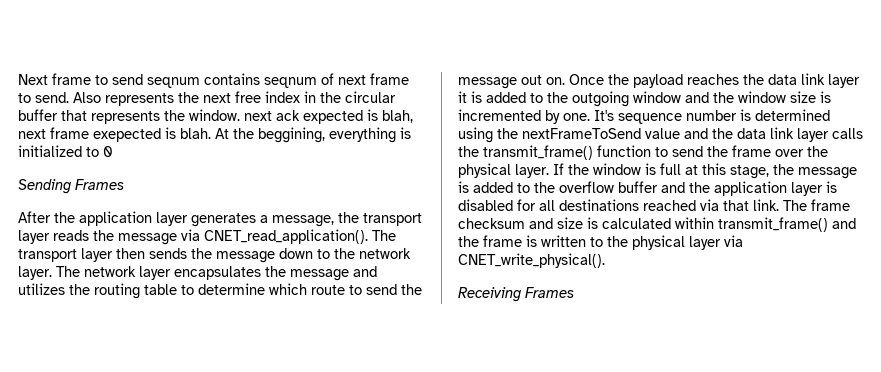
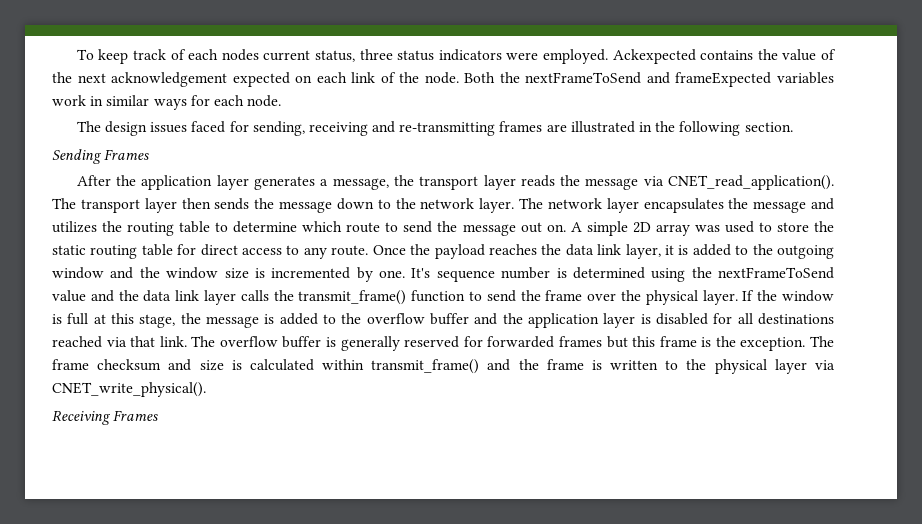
- Next frame to send seqnum contains seqnum of next frame to send. Also represents the next free index in the circular buffer that represents the window. next ack expected is blah, next frame exepected is blah. At the beggining, everything is initialized to 0
+ To keep track of each nodes current status, three status indicators were employed. Ackexpected contains the value of the next acknowledgement expected on each link of the node. Both the nextFrameToSend and frameExpected variables work in similar ways for each node.
+ The design issues faced for sending, receiving and re-transmitting frames are illustrated in the following section.
+ A simple 2D array was used to store the static routing table for direct access to any route.
- Once the payload reaches the data link layer it is added to the outgoing window and the window size is incremented by one.
+ Once the payload reaches the data link layer, it is added to the outgoing window and the window size is incremented by one.
- The frame checksum and size is calculated within transmit_frame() and the frame is written to the physical layer via CNET_write_physical().
+ The overflow buffer is generally reserved for forwarded frames but this frame is the exception. The frame checksum and size is calculated within transmit_frame() and the frame is written to the physical layer via CNET_write_physical().

